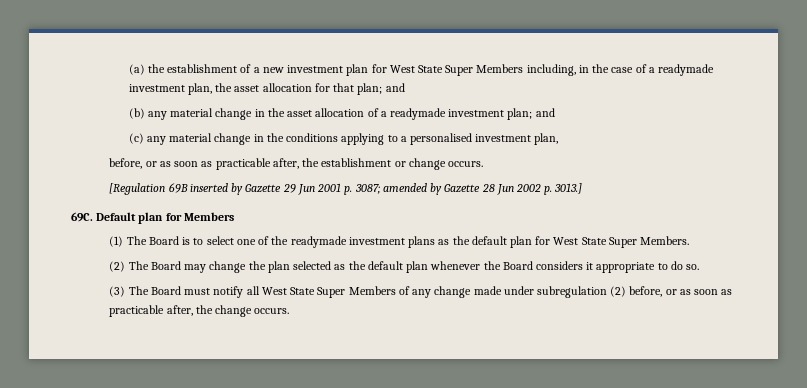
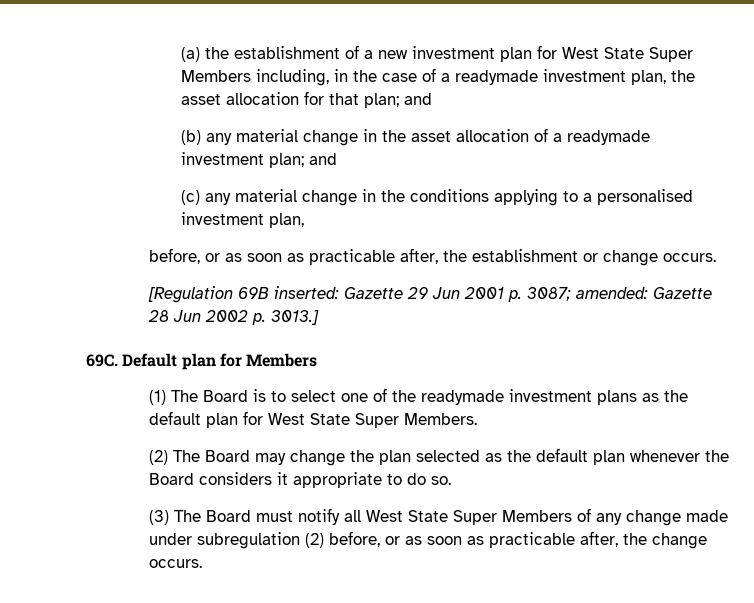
- [Regulation 69B inserted by Gazette 29 Jun 2001 p. 3087; amended by Gazette 28 Jun 2002 p. 3013.]
+ [Regulation 69B inserted: Gazette 29 Jun 2001 p. 3087; amended: Gazette 28 Jun 2002 p. 3013.]

